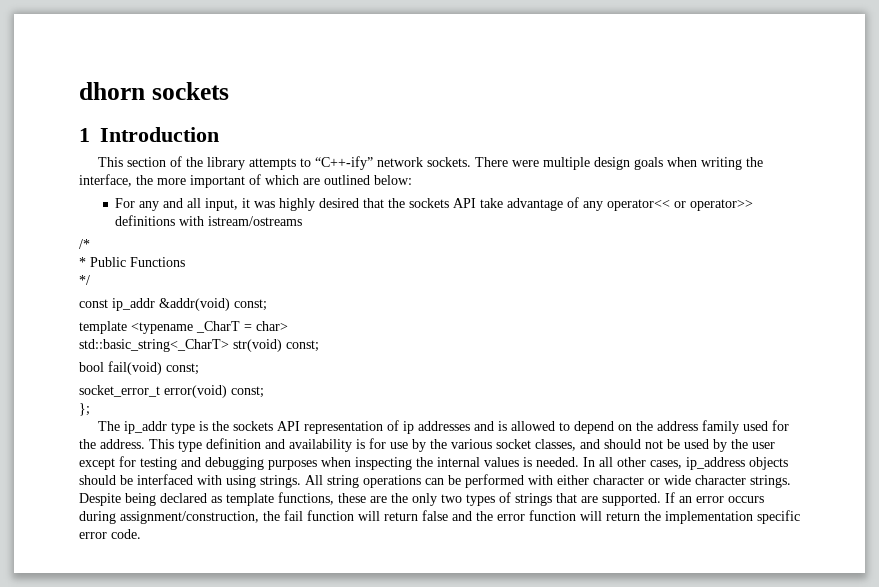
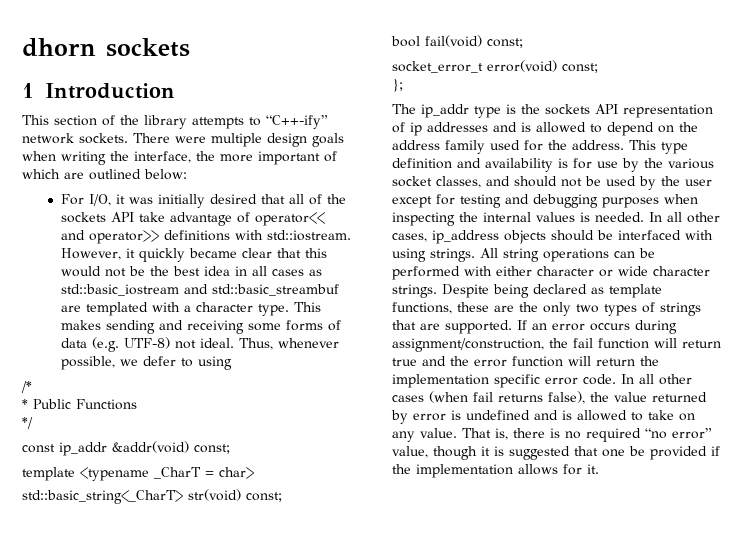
- For any and all input, it was highly desired that the sockets API take advantage of any operator<< or operator>> definitions with istream/ostreams
+ For I/O, it was initially desired that all of the sockets API take advantage of operator<< and operator>> definitions with std::iostream. However, it quickly became clear that this would not be the best idea in all cases as std::basic_iostream and std::basic_streambuf are templated with a character type. This makes sending and receiving some forms of data (e.g. UTF-8) not ideal. Thus, whenever possible, we defer to using
- If an error occurs during assignment/construction, the fail function will return false and the error function will return the implementation specific error code.
+ If an error occurs during assignment/construction, the fail function will return true and the error function will return the implementation specific error code.
+ In all other cases (when fail returns false), the value returned by error is undefined and is allowed to take on any value. That is, there is no required “no error” value, though it is suggested that one be provided if the implementation allows for it.

